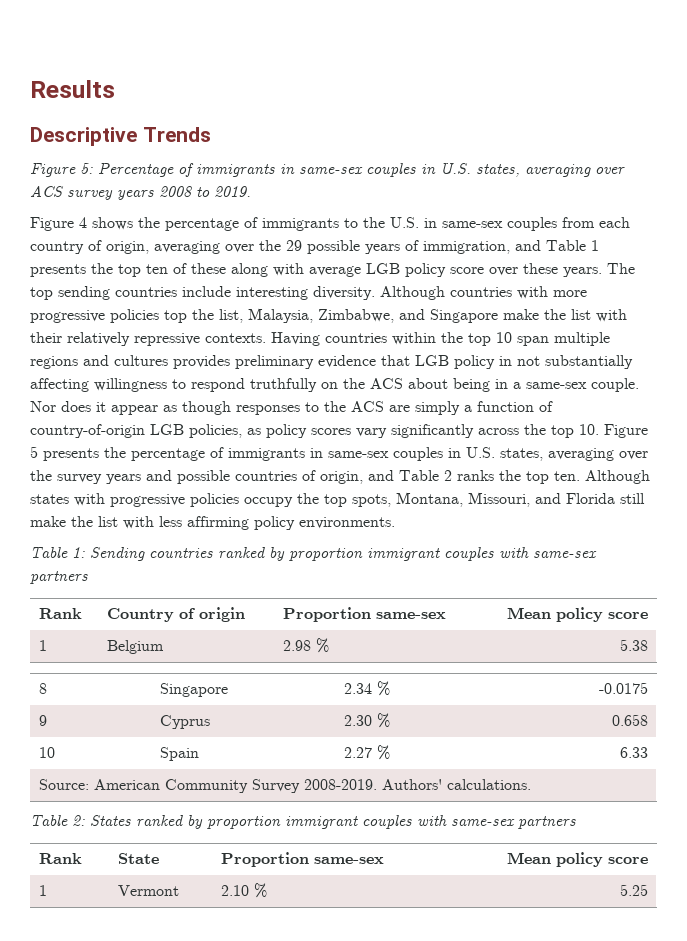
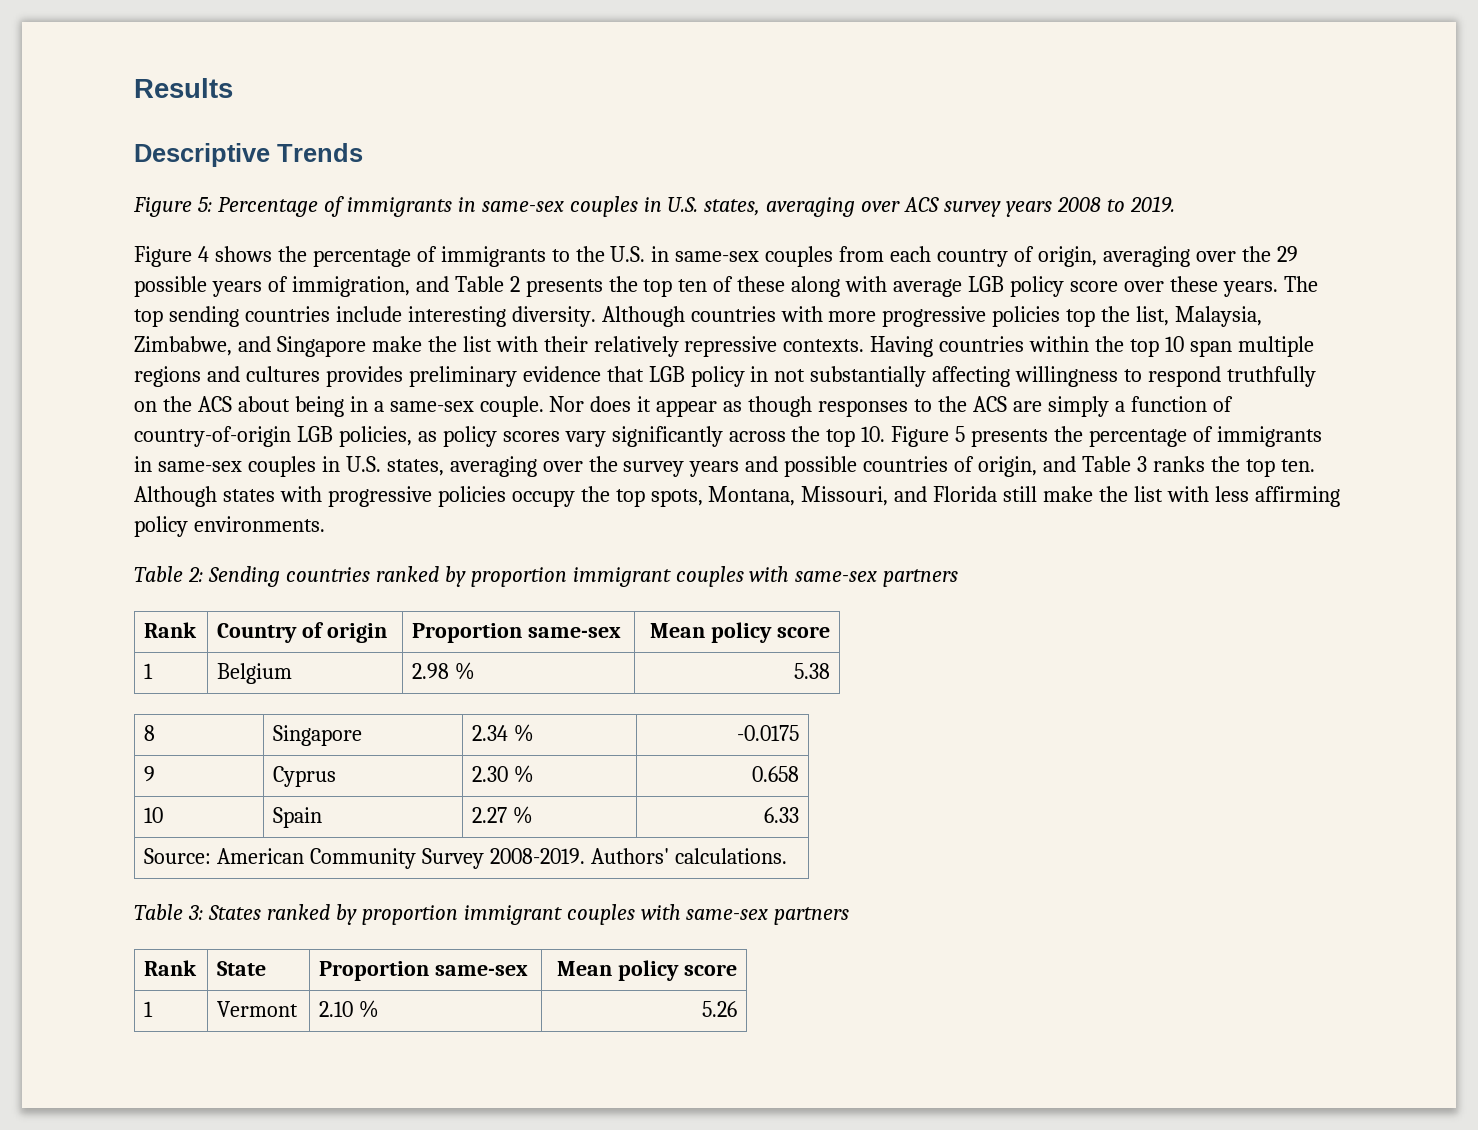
- Figure 4 shows the percentage of immigrants to the U.S. in same-sex couples from each country of origin, averaging over the 29 possible years of immigration, and Table 1 presents the top ten of these along with average LGB policy score over these years.
+ Figure 4 shows the percentage of immigrants to the U.S. in same-sex couples from each country of origin, averaging over the 29 possible years of immigration, and Table 2 presents the top ten of these along with average LGB policy score over these years.
- Nor does it appear as though responses to the ACS are simply a function of country-of-origin LGB policies, as policy scores vary significantly across the top 10. Figure 5 presents the percentage of immigrants in same-sex couples in U.S. states, averaging over the survey years and possible countries of origin, and Table 2 ranks the top ten.
+ Nor does it appear as though responses to the ACS are simply a function of country-of-origin LGB policies, as policy scores vary significantly across the top 10. Figure 5 presents the percentage of immigrants in same-sex couples in U.S. states, averaging over the survey years and possible countries of origin, and Table 3 ranks the top ten.
- Table 1: Sending countries ranked by proportion immigrant couples with same-sex partners
+ Table 2: Sending countries ranked by proportion immigrant couples with same-sex partners
- Table 2: States ranked by proportion immigrant couples with same-sex partners
+ Table 3: States ranked by proportion immigrant couples with same-sex partners
- 1 | Vermont | 2.10 % | 5.25
+ 1 | Vermont | 2.10 % | 5.26

